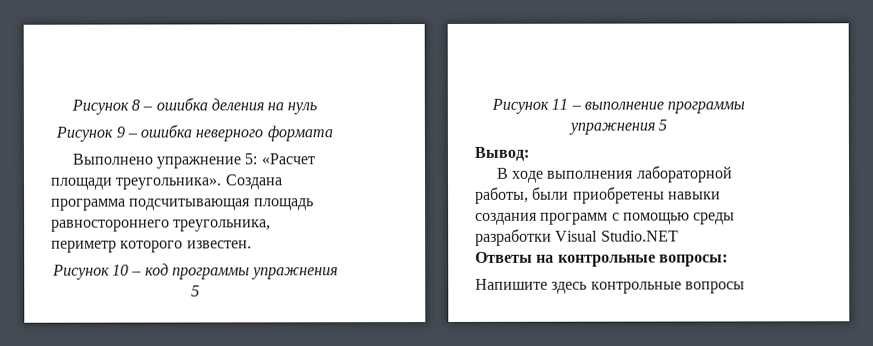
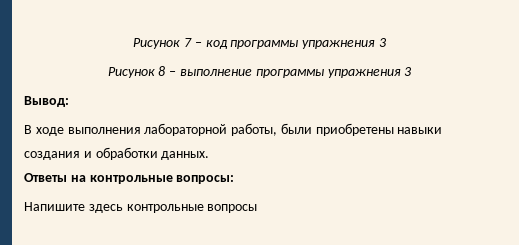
- Рисунок 8 – ошибка деления на нуль
- Рисунок 9 – ошибка неверного формата
- Выполнено упражнение 5: «Расчет площади треугольника». Создана программа подсчитывающая площадь равностороннего треугольника, периметр которого известен.
- Рисунок 10 – код программы упражнения 5
- Рисунок 11 – выполнение программы упражнения 5
+ Рисунок 7 – код программы упражнения 3
+ Рисунок 8 – выполнение программы упражнения 3
- В ходе выполнения лабораторной работы, были приобретены навыки создания программ с помощью среды разработки Visual Studio.NET
+ В ходе выполнения лабораторной работы, были приобретены навыки создания и обработки данных.

